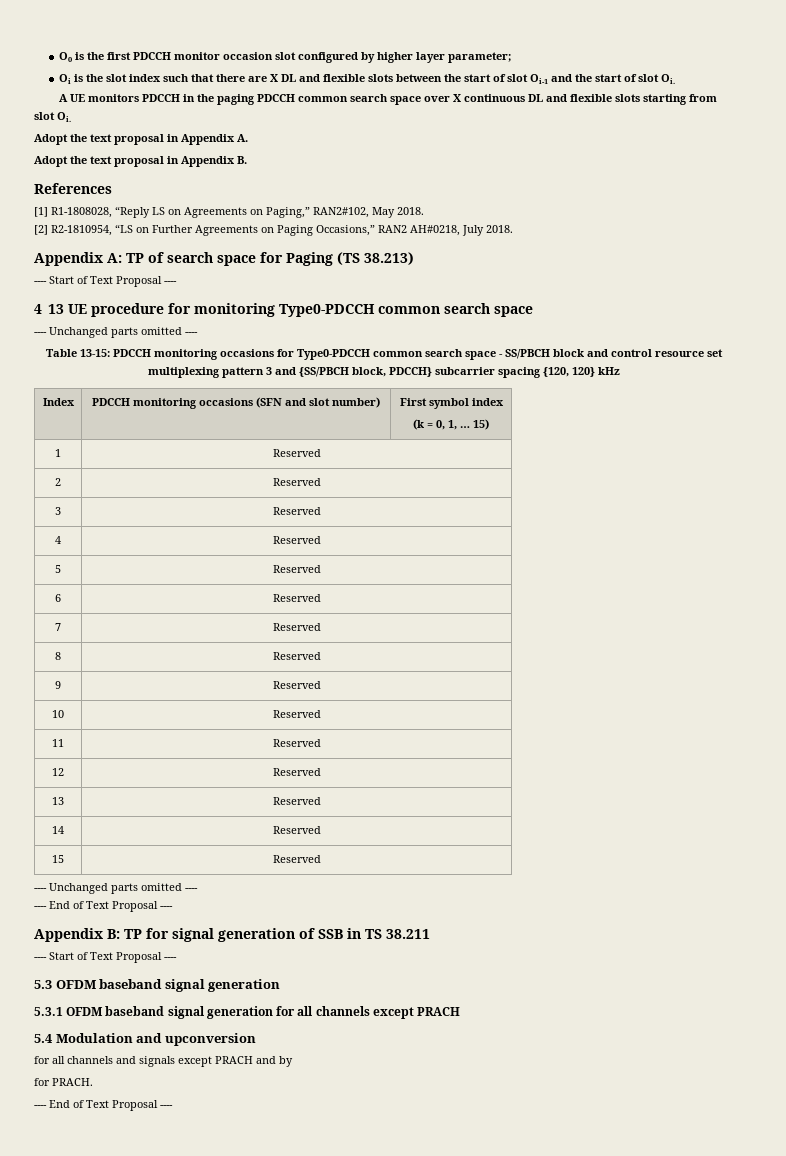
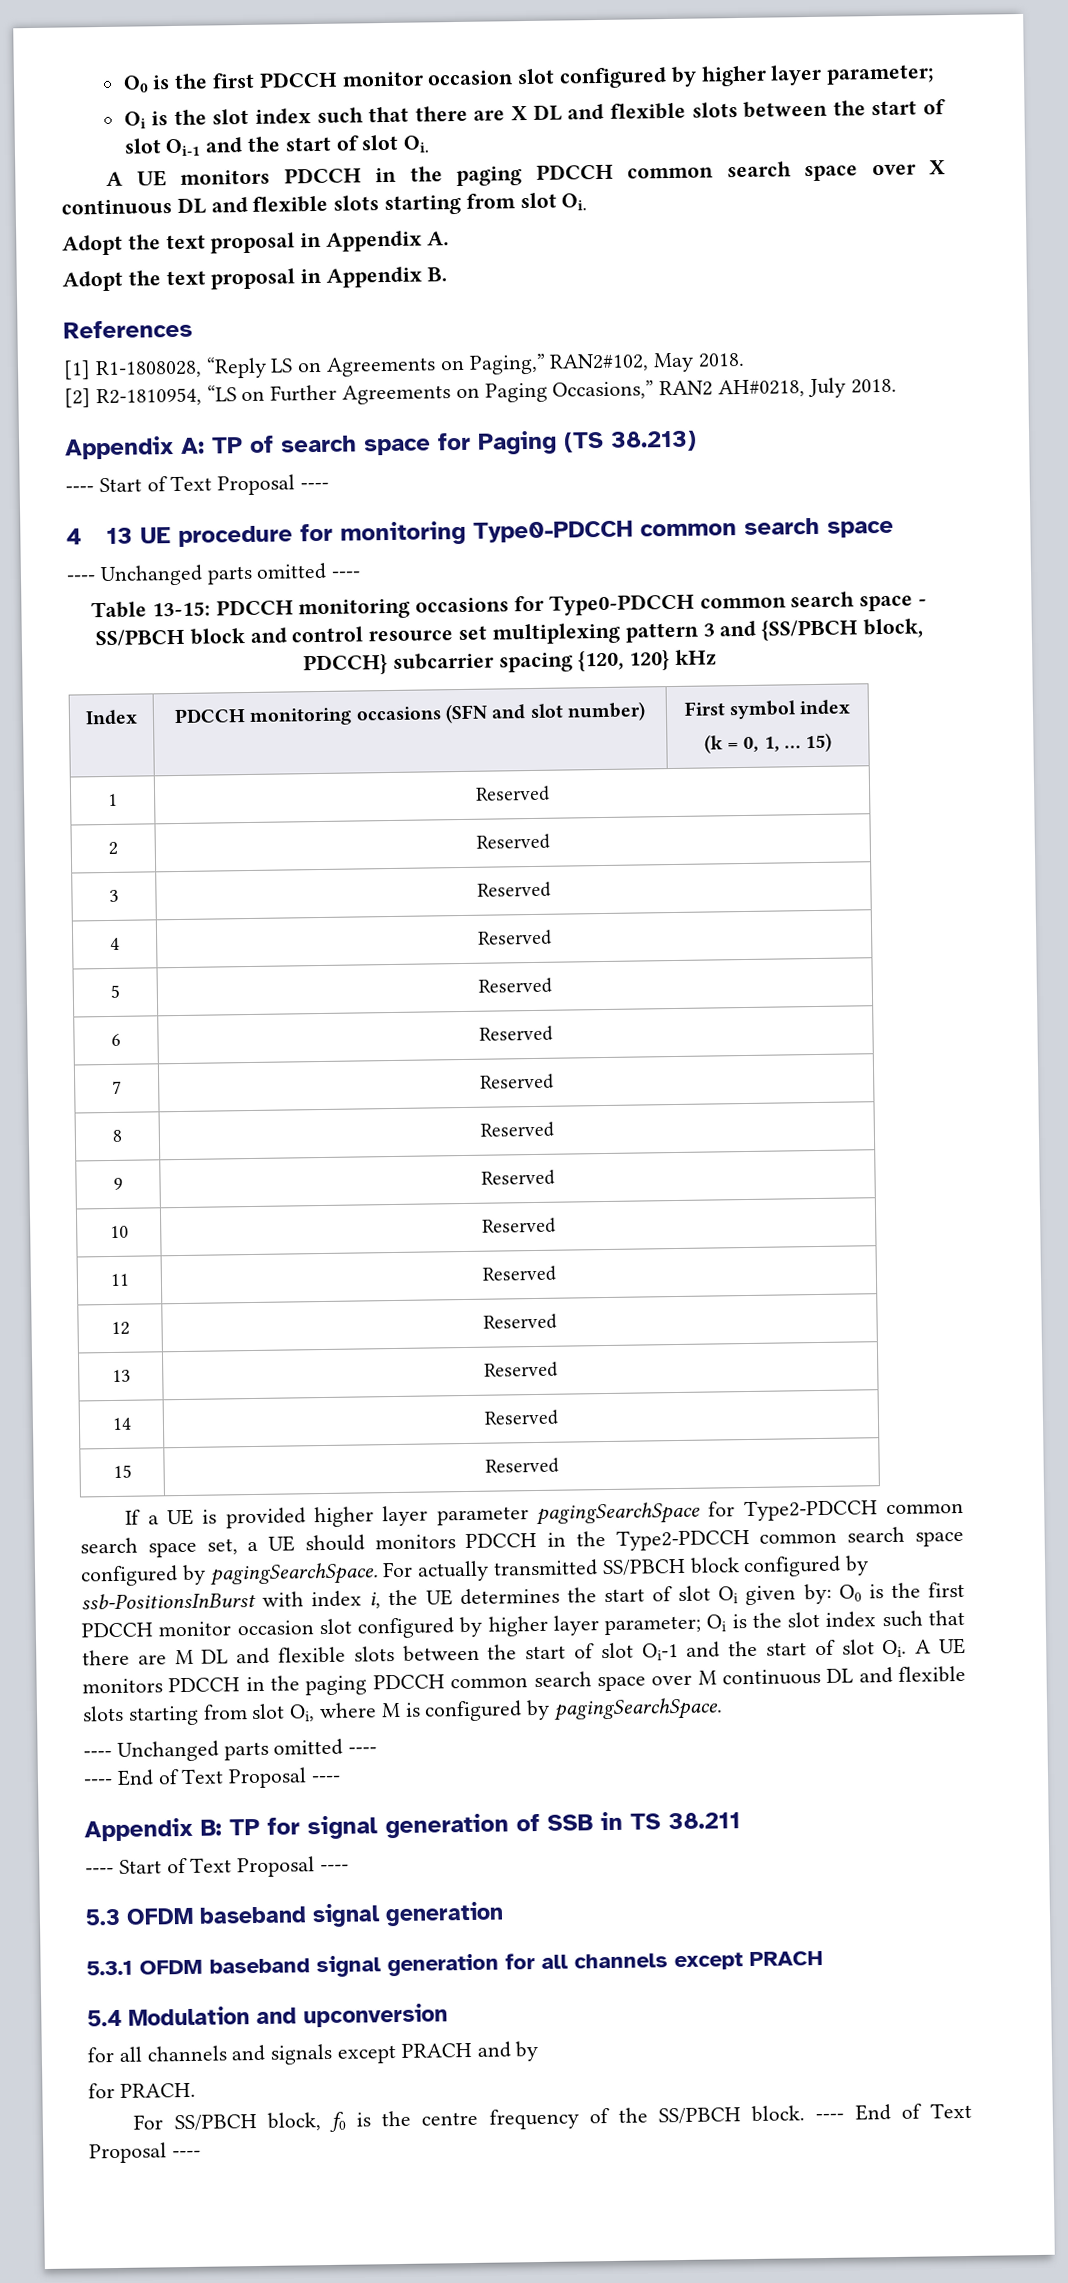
+ If a UE is provided higher layer parameter pagingSearchSpace for Type2-PDCCH common search space set, a UE should monitors PDCCH in the Type2-PDCCH common search space configured by pagingSearchSpace. For actually transmitted SS/PBCH block configured by ssb-PositionsInBurst with index i, the UE determines the start of slot Oi given by: O0 is the first PDCCH monitor occasion slot configured by higher layer parameter; Oi is the slot index such that there are M DL and flexible slots between the start of slot Oi-1 and the start of slot Oi. A UE monitors PDCCH in the paging PDCCH common search space over M continuous DL and flexible slots starting from slot Oi, where M is configured by pagingSearchSpace.
+ For SS/PBCH block, f0 is the centre frequency of the SS/PBCH block.

